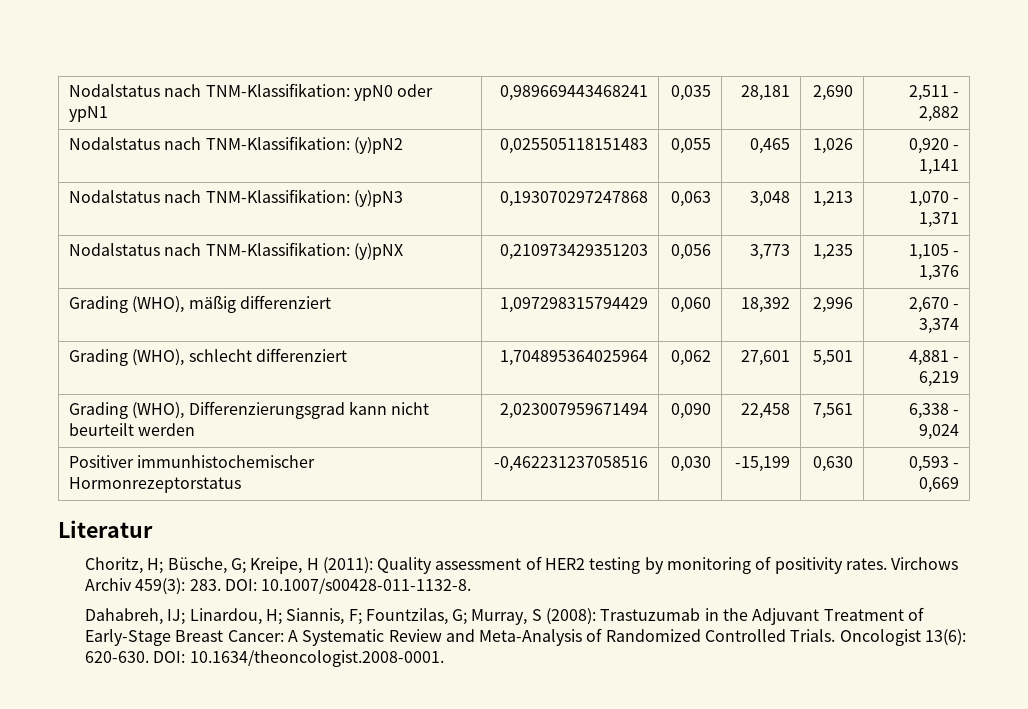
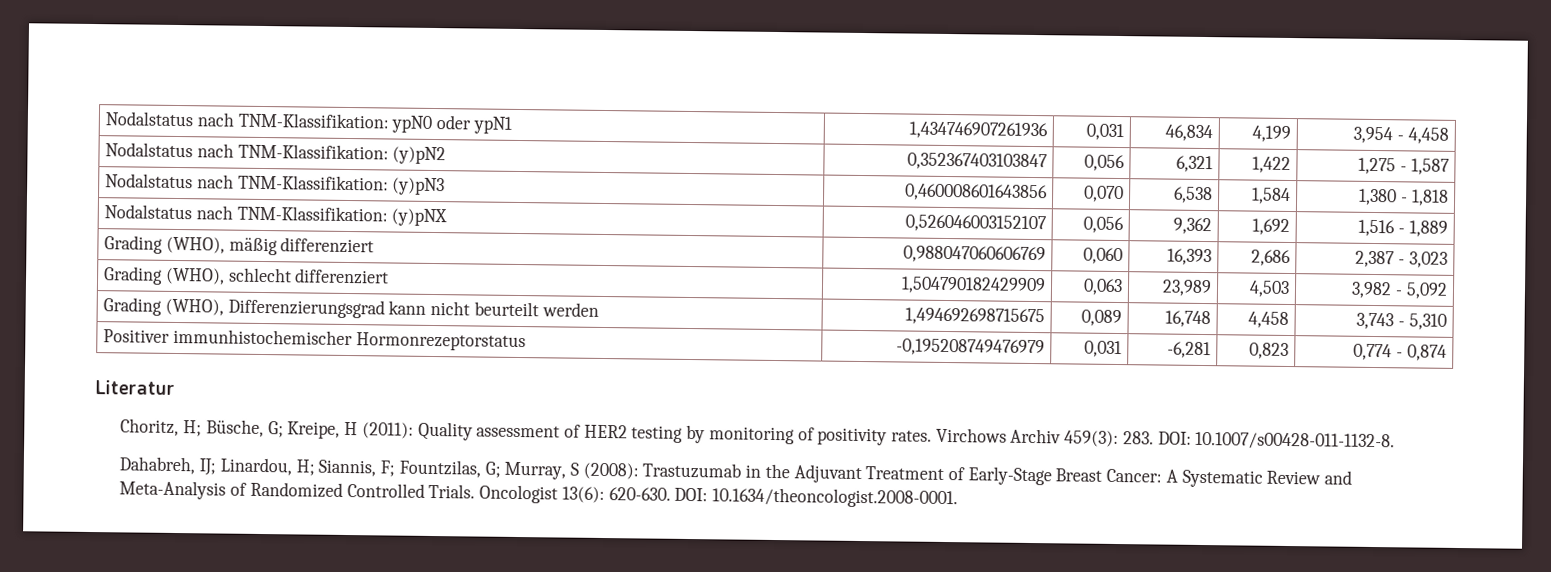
- Nodalstatus nach TNM-Klassifikation: ypN0 oder ypN1 | 0,989669443468241 | 0,035 | 28,181 | 2,690 | 2,511 - 2,882
- Nodalstatus nach TNM-Klassifikation: (y)pN2 | 0,025505118151483 | 0,055 | 0,465 | 1,026 | 0,920 - 1,141
- Nodalstatus nach TNM-Klassifikation: (y)pN3 | 0,193070297247868 | 0,063 | 3,048 | 1,213 | 1,070 - 1,371
+ Nodalstatus nach TNM-Klassifikation: ypN0 oder ypN1 | 1,434746907261936 | 0,031 | 46,834 | 4,199 | 3,954 - 4,458
+ Nodalstatus nach TNM-Klassifikation: (y)pN2 | 0,352367403103847 | 0,056 | 6,321 | 1,422 | 1,275 - 1,587
+ Nodalstatus nach TNM-Klassifikation: (y)pN3 | 0,460008601643856 | 0,070 | 6,538 | 1,584 | 1,380 - 1,818
- Nodalstatus nach TNM-Klassifikation: (y)pNX | 0,210973429351203 | 0,056 | 3,773 | 1,235 | 1,105 - 1,376
+ Nodalstatus nach TNM-Klassifikation: (y)pNX | 0,526046003152107 | 0,056 | 9,362 | 1,692 | 1,516 - 1,889
- Grading (WHO), mäßig differenziert | 1,097298315794429 | 0,060 | 18,392 | 2,996 | 2,670 - 3,374
+ Grading (WHO), mäßig differenziert | 0,988047060606769 | 0,060 | 16,393 | 2,686 | 2,387 - 3,023
- Grading (WHO), schlecht differenziert | 1,704895364025964 | 0,062 | 27,601 | 5,501 | 4,881 - 6,219
+ Grading (WHO), schlecht differenziert | 1,504790182429909 | 0,063 | 23,989 | 4,503 | 3,982 - 5,092
- Grading (WHO), Differenzierungsgrad kann nicht beurteilt werden | 2,023007959671494 | 0,090 | 22,458 | 7,561 | 6,338 - 9,024
- Positiver immunhistochemischer Hormonrezeptorstatus | -0,462231237058516 | 0,030 | -15,199 | 0,630 | 0,593 - 0,669
+ Grading (WHO), Differenzierungsgrad kann nicht beurteilt werden | 1,494692698715675 | 0,089 | 16,748 | 4,458 | 3,743 - 5,310
+ Positiver immunhistochemischer Hormonrezeptorstatus | -0,195208749476979 | 0,031 | -6,281 | 0,823 | 0,774 - 0,874

